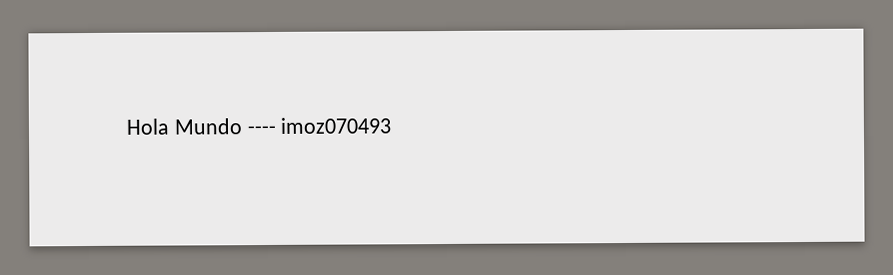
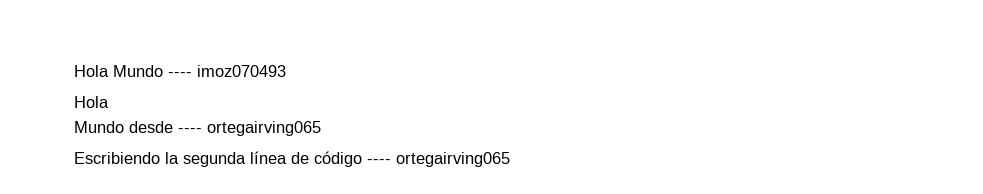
  Hola Mundo ---- imoz070493
+ Hola
+ Mundo desde ---- ortegairving065
+ Escribiendo la segunda línea de código ---- ortegairving065

